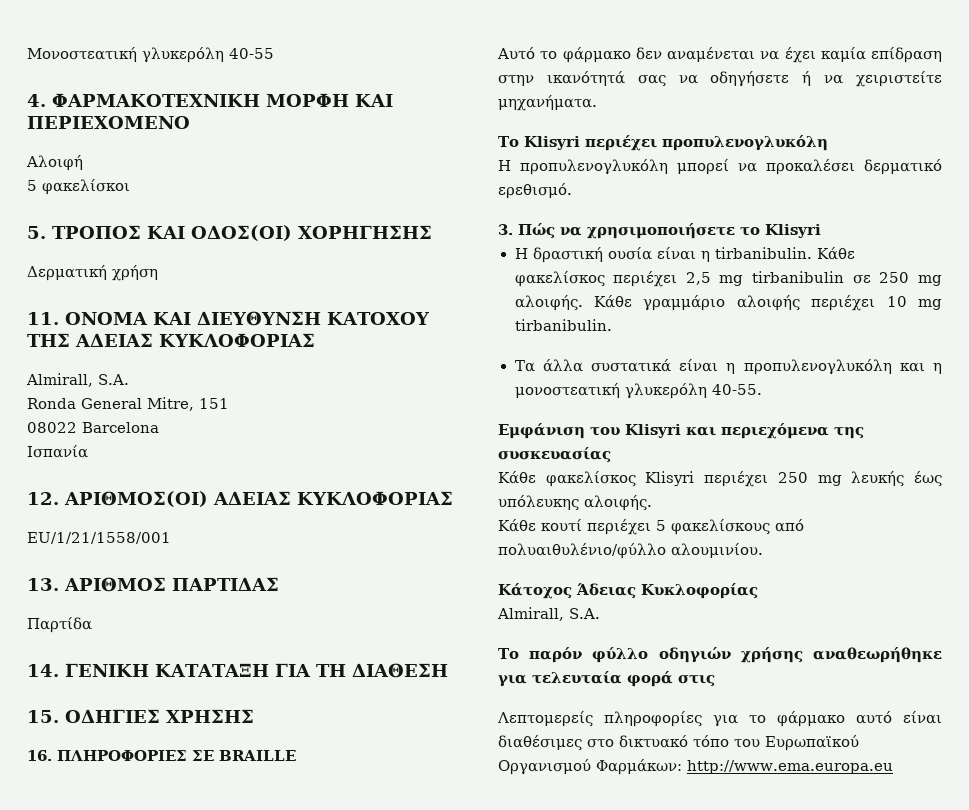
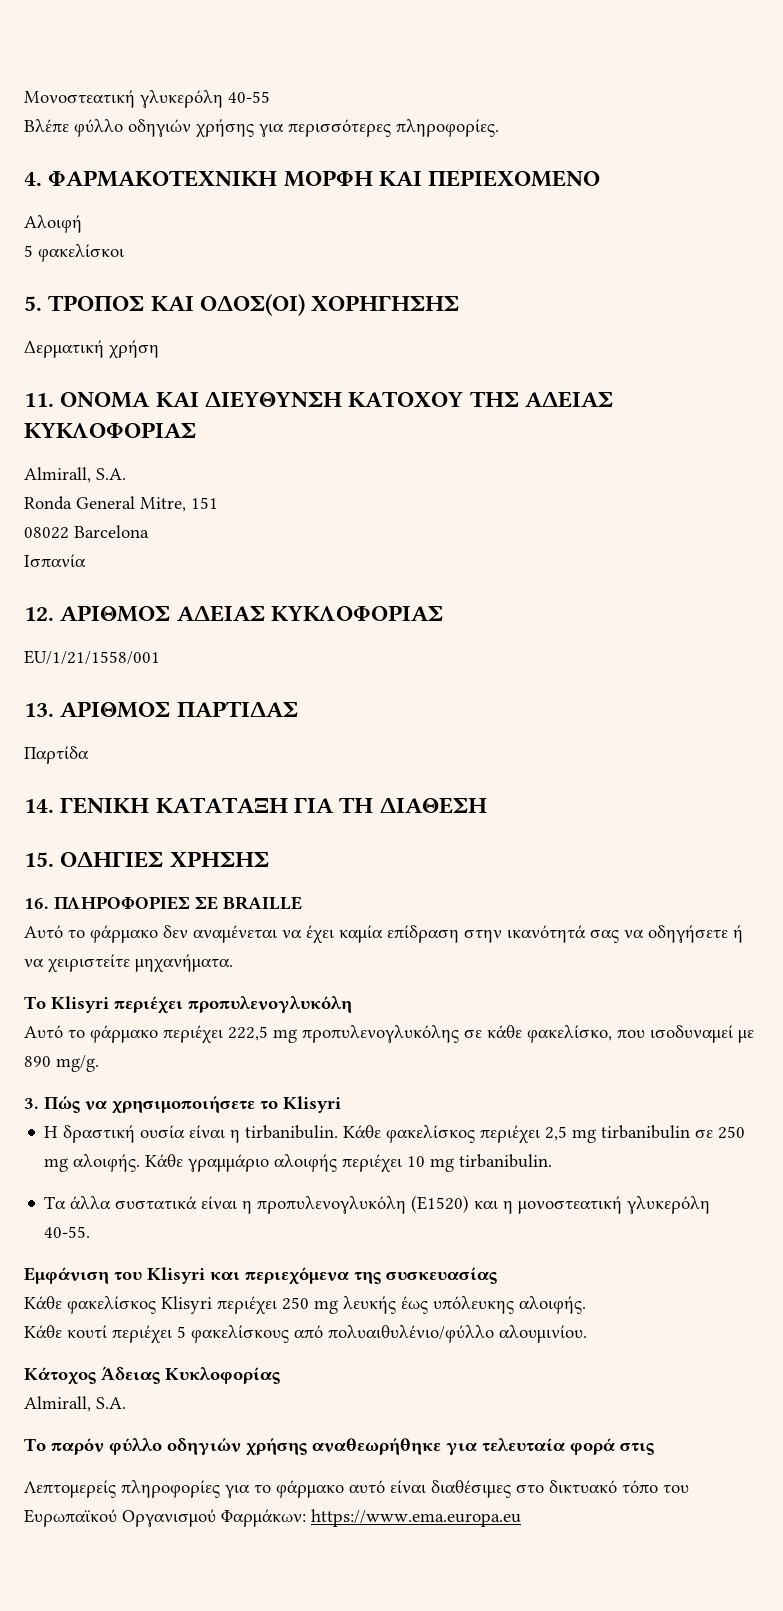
+ Βλέπε φύλλο οδηγιών χρήσης για περισσότερες πληροφορίες.
- 12. ΑΡΙΘΜΟΣ(ΟΙ) ΑΔΕΙΑΣ ΚΥΚΛΟΦΟΡΙΑΣ
+ 12. ΑΡΙΘΜΟΣ ΑΔΕΙΑΣ ΚΥΚΛΟΦΟΡΙΑΣ
- Η προπυλενογλυκόλη μπορεί να προκαλέσει δερματικό ερεθισμό.
+ Αυτό το φάρμακο περιέχει 222,5 mg προπυλενογλυκόλης σε κάθε φακελίσκο, που ισοδυναμεί με 890 mg/g.
- Τα άλλα συστατικά είναι η προπυλενογλυκόλη και η μονοστεατική γλυκερόλη 40-55.
+ Τα άλλα συστατικά είναι η προπυλενογλυκόλη (E1520) και η μονοστεατική γλυκερόλη 40-55.
- Λεπτομερείς πληροφορίες για το φάρμακο αυτό είναι διαθέσιμες στο δικτυακό τόπο του Ευρωπαϊκού Οργανισμού Φαρμάκων: http://www.ema.europa.eu
+ Λεπτομερείς πληροφορίες για το φάρμακο αυτό είναι διαθέσιμες στο δικτυακό τόπο του Ευρωπαϊκού Οργανισμού Φαρμάκων: https://www.ema.europa.eu

